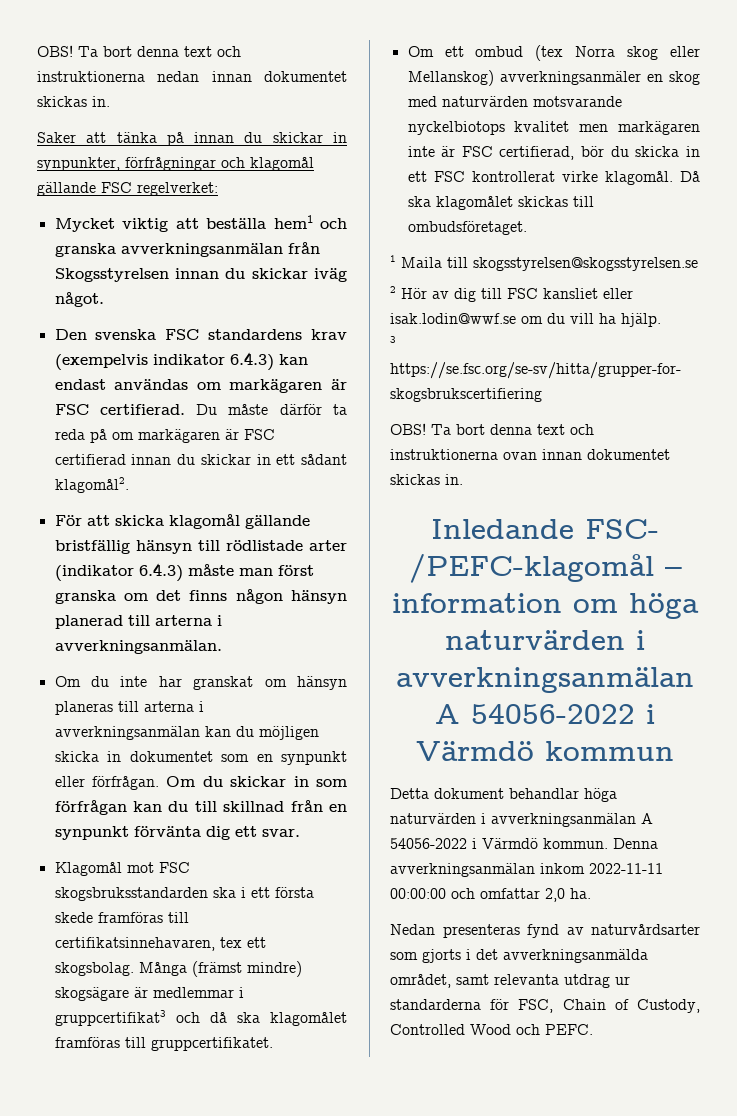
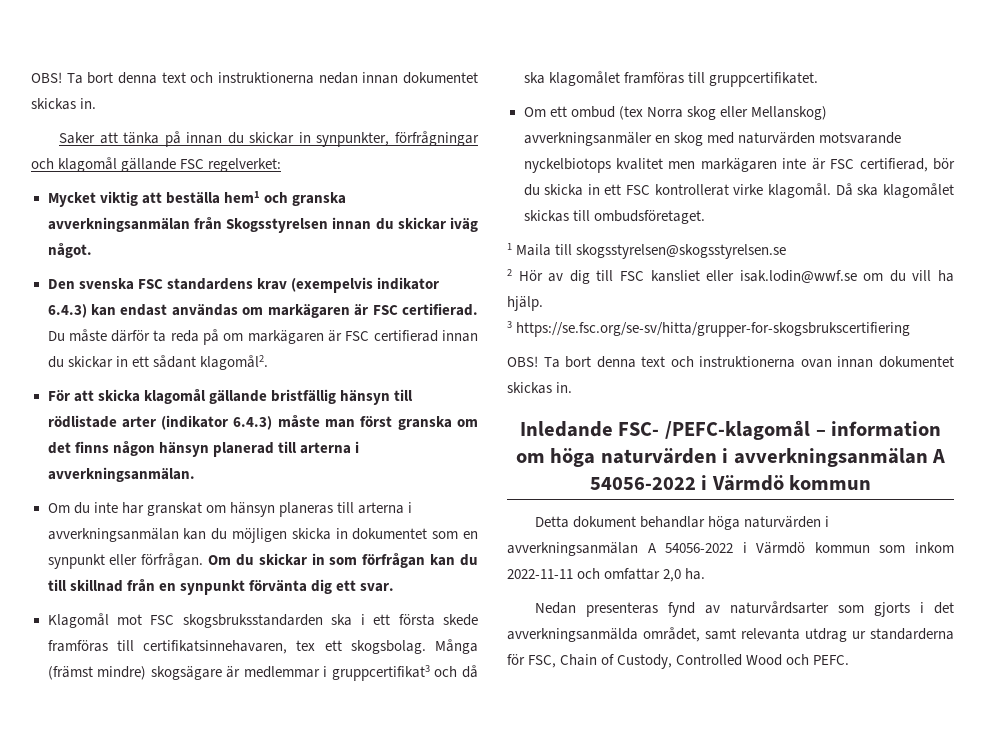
- Detta dokument behandlar höga naturvärden i avverkningsanmälan A 54056-2022 i Värmdö kommun. Denna avverkningsanmälan inkom 2022-11-11 00:00:00 och omfattar 2,0 ha.
+ Detta dokument behandlar höga naturvärden i avverkningsanmälan A 54056-2022 i Värmdö kommun som inkom 2022-11-11 och omfattar 2,0 ha.

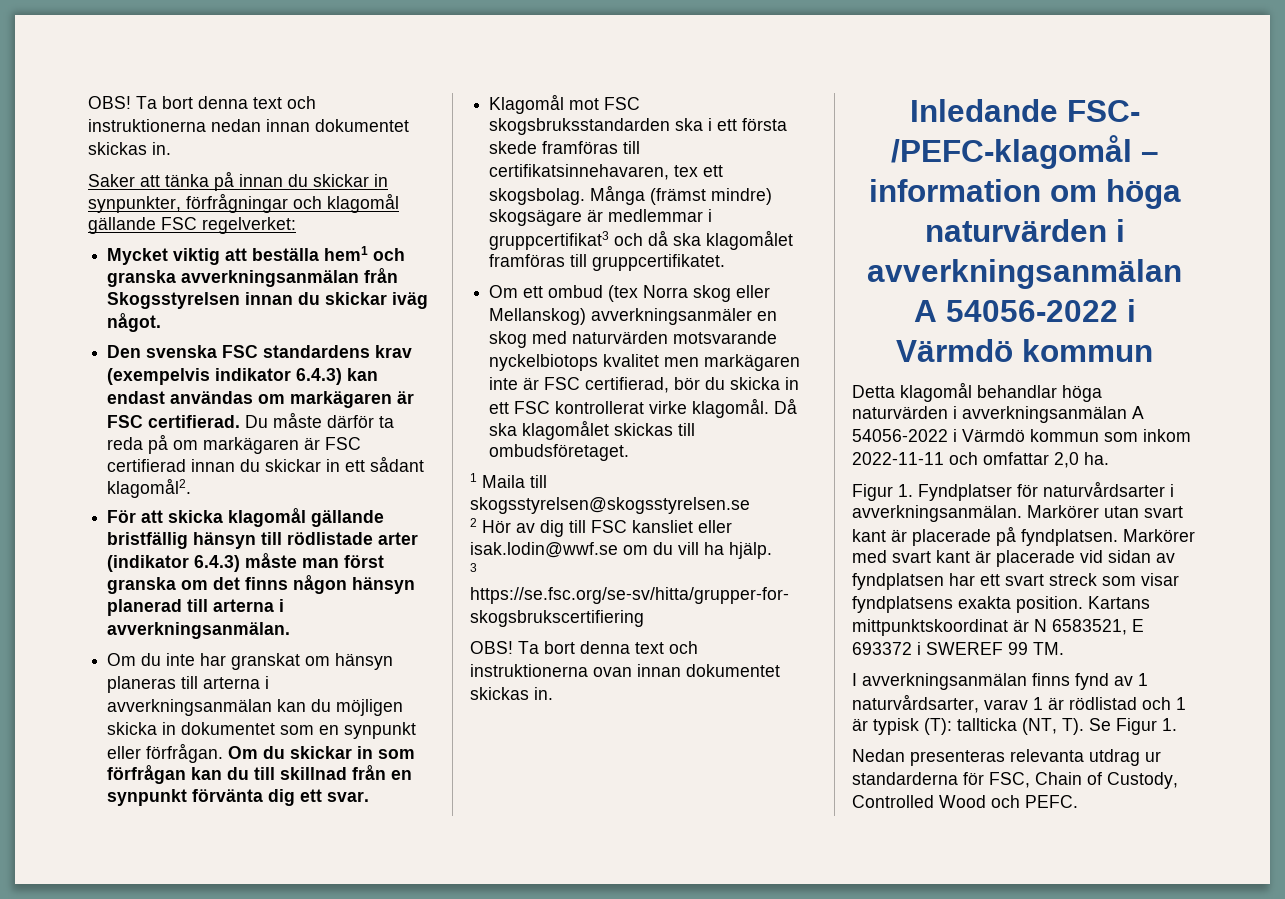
- Detta dokument behandlar höga naturvärden i avverkningsanmälan A 54056-2022 i Värmdö kommun som inkom 2022-11-11 och omfattar 2,0 ha.
+ Detta klagomål behandlar höga naturvärden i avverkningsanmälan A 54056-2022 i Värmdö kommun som inkom 2022-11-11 och omfattar 2,0 ha.
- Nedan presenteras fynd av naturvårdsarter som gjorts i det avverkningsanmälda området, samt relevanta utdrag ur standarderna för FSC, Chain of Custody, Controlled Wood och PEFC.
+ Figur 1. Fyndplatser för naturvårdsarter i avverkningsanmälan. Markörer utan svart kant är placerade på fyndplatsen. Markörer med svart kant är placerade vid sidan av fyndplatsen har ett svart streck som visar fyndplatsens exakta position. Kartans mittpunktskoordinat är N 6583521, E 693372 i SWEREF 99 TM.
+ I avverkningsanmälan finns fynd av 1 naturvårdsarter, varav 1 är rödlistad och 1 är typisk (T): tallticka (NT, T). Se Figur 1.
+ Nedan presenteras relevanta utdrag ur standarderna för FSC, Chain of Custody, Controlled Wood och PEFC.

